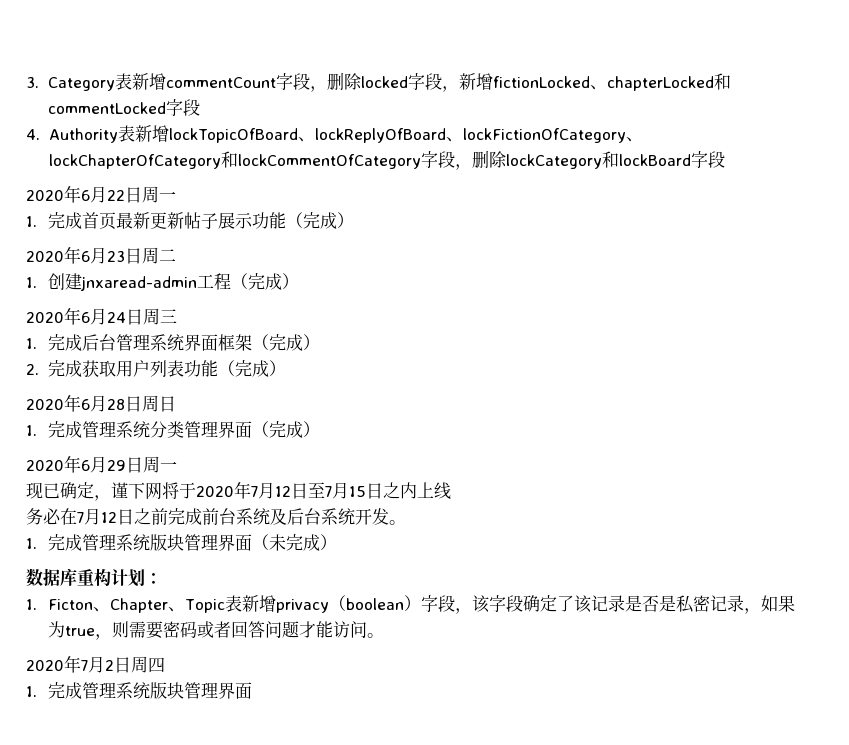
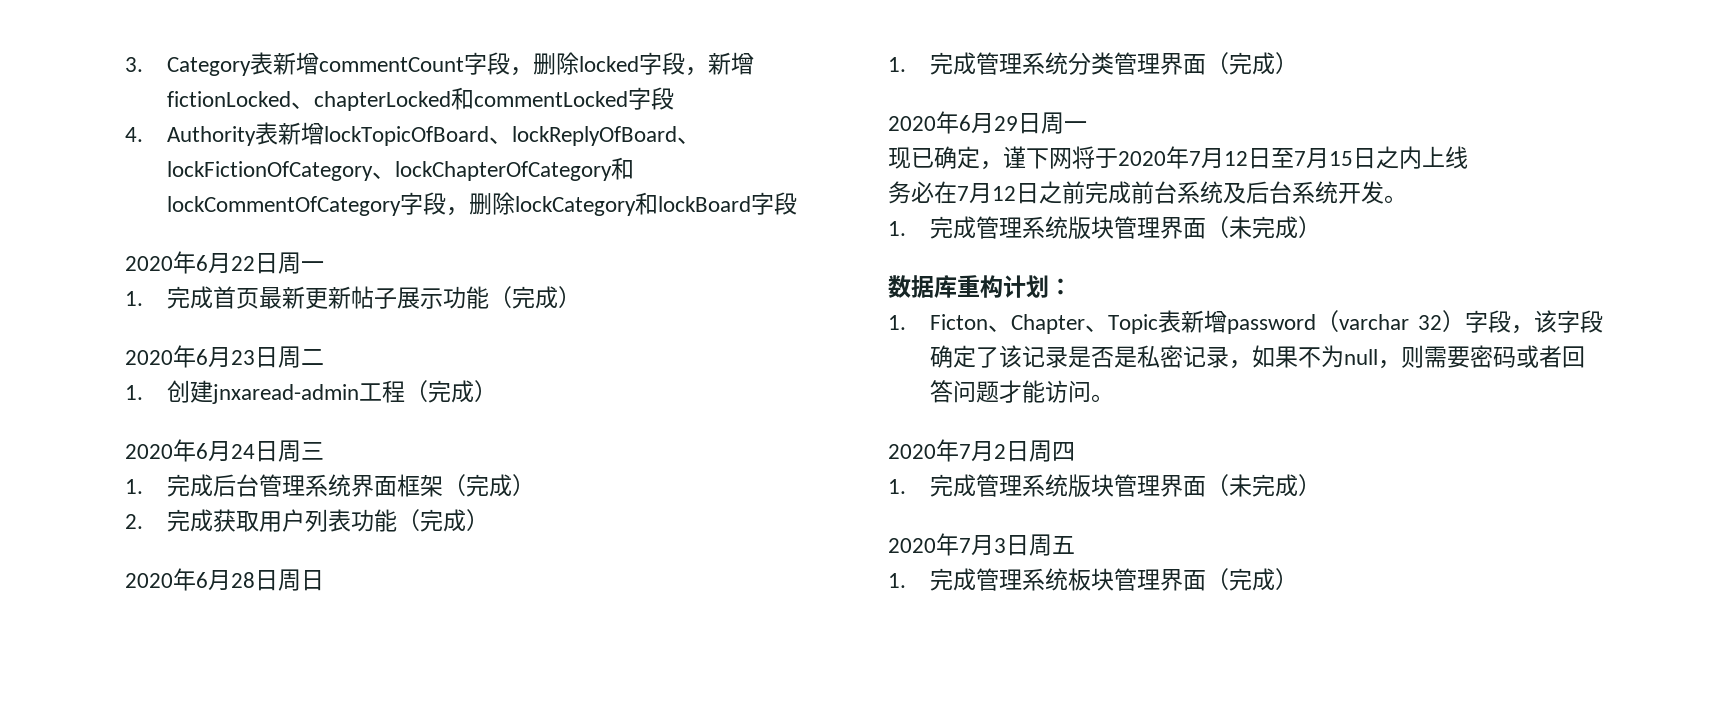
- 1. Ficton、Chapter、Topic表新增privacy（boolean）字段，该字段确定了该记录是否是私密记录，如果为true，则需要密码或者回答问题才能访问。
+ 1. Ficton、Chapter、Topic表新增password（varchar 32）字段，该字段确定了该记录是否是私密记录，如果不为null，则需要密码或者回答问题才能访问。
  2020年7月2日周四
- 1.完成管理系统版块管理界面
+ 1.完成管理系统版块管理界面（未完成）
+ 2020年7月3日周五
+ 1.完成管理系统板块管理界面（完成）

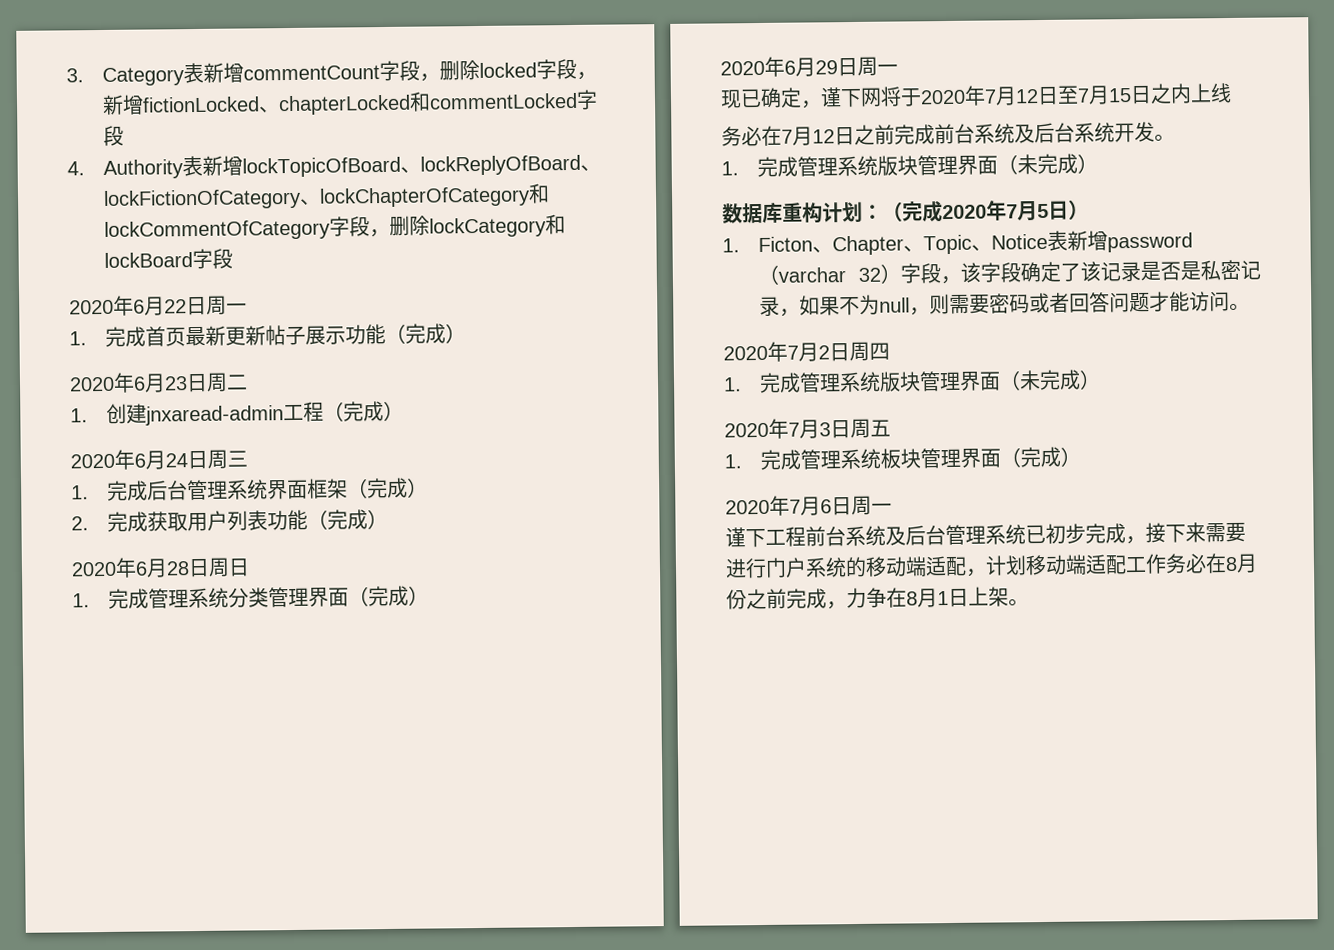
- 数据库重构计划：
+ 数据库重构计划：（完成2020年7月5日）
- 1. Ficton、Chapter、Topic表新增password（varchar 32）字段，该字段确定了该记录是否是私密记录，如果不为null，则需要密码或者回答问题才能访问。
+ 1. Ficton、Chapter、Topic、Notice表新增password（varchar 32）字段，该字段确定了该记录是否是私密记录，如果不为null，则需要密码或者回答问题才能访问。
+ 2020年7月6日周一
+ 谨下工程前台系统及后台管理系统已初步完成，接下来需要进行门户系统的移动端适配，计划移动端适配工作务必在8月份之前完成，力争在8月1日上架。

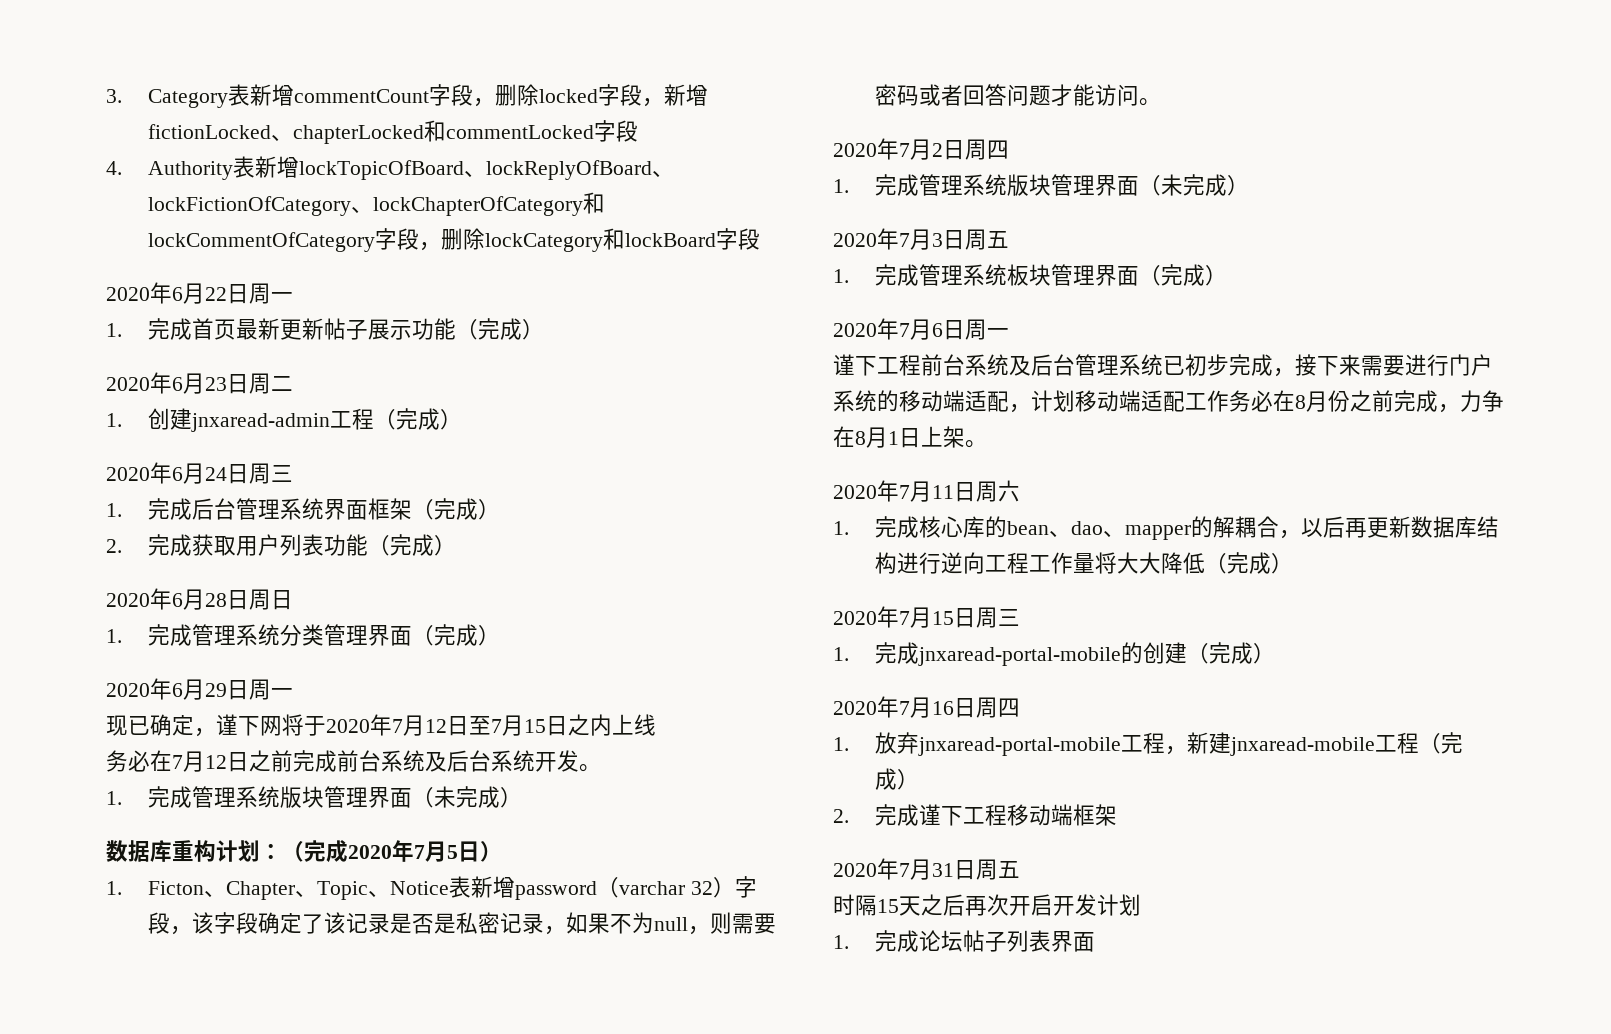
+ 2020年7月11日周六
+ 1.完成核心库的bean、dao、mapper的解耦合，以后再更新数据库结构进行逆向工程工作量将大大降低（完成）
+ 2020年7月15日周三
+ 1.完成jnxaread-portal-mobile的创建（完成）
+ 2020年7月16日周四
+ 1.放弃jnxaread-portal-mobile工程，新建jnxaread-mobile工程（完成）
+ 2.完成谨下工程移动端框架
+ 2020年7月31日周五
+ 时隔15天之后再次开启开发计划
+ 1.完成论坛帖子列表界面

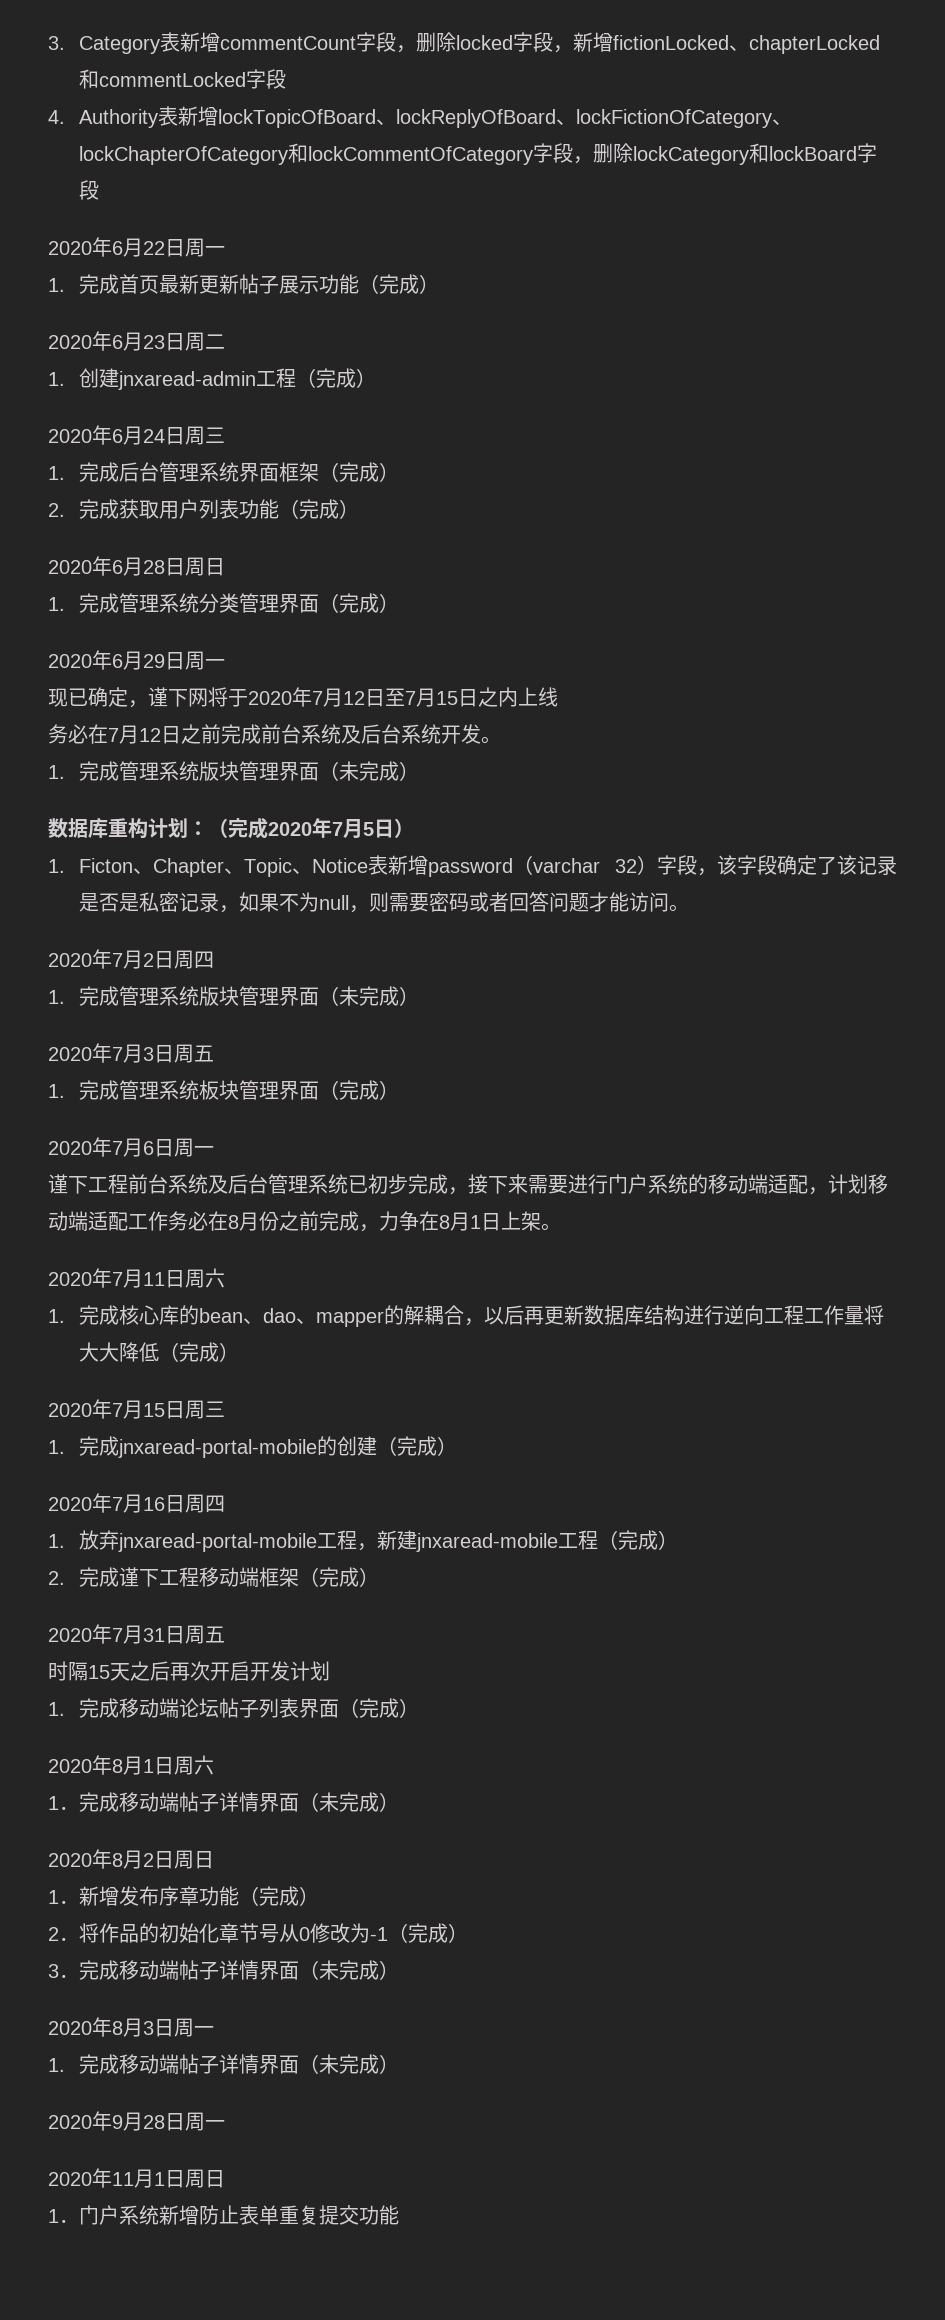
- 2.完成谨下工程移动端框架
+ 2.完成谨下工程移动端框架（完成）
- 1.完成论坛帖子列表界面
+ 1.完成移动端论坛帖子列表界面（完成）
+ 2020年8月1日周六
+ 1．完成移动端帖子详情界面（未完成）
+ 2020年8月2日周日
+ 1．新增发布序章功能（完成）
+ 2．将作品的初始化章节号从0修改为-1（完成）
+ 3．完成移动端帖子详情界面（未完成）
+ 2020年8月3日周一
+ 1.完成移动端帖子详情界面（未完成）
+ 2020年9月28日周一
+ 2020年11月1日周日
+ 1．门户系统新增防止表单重复提交功能

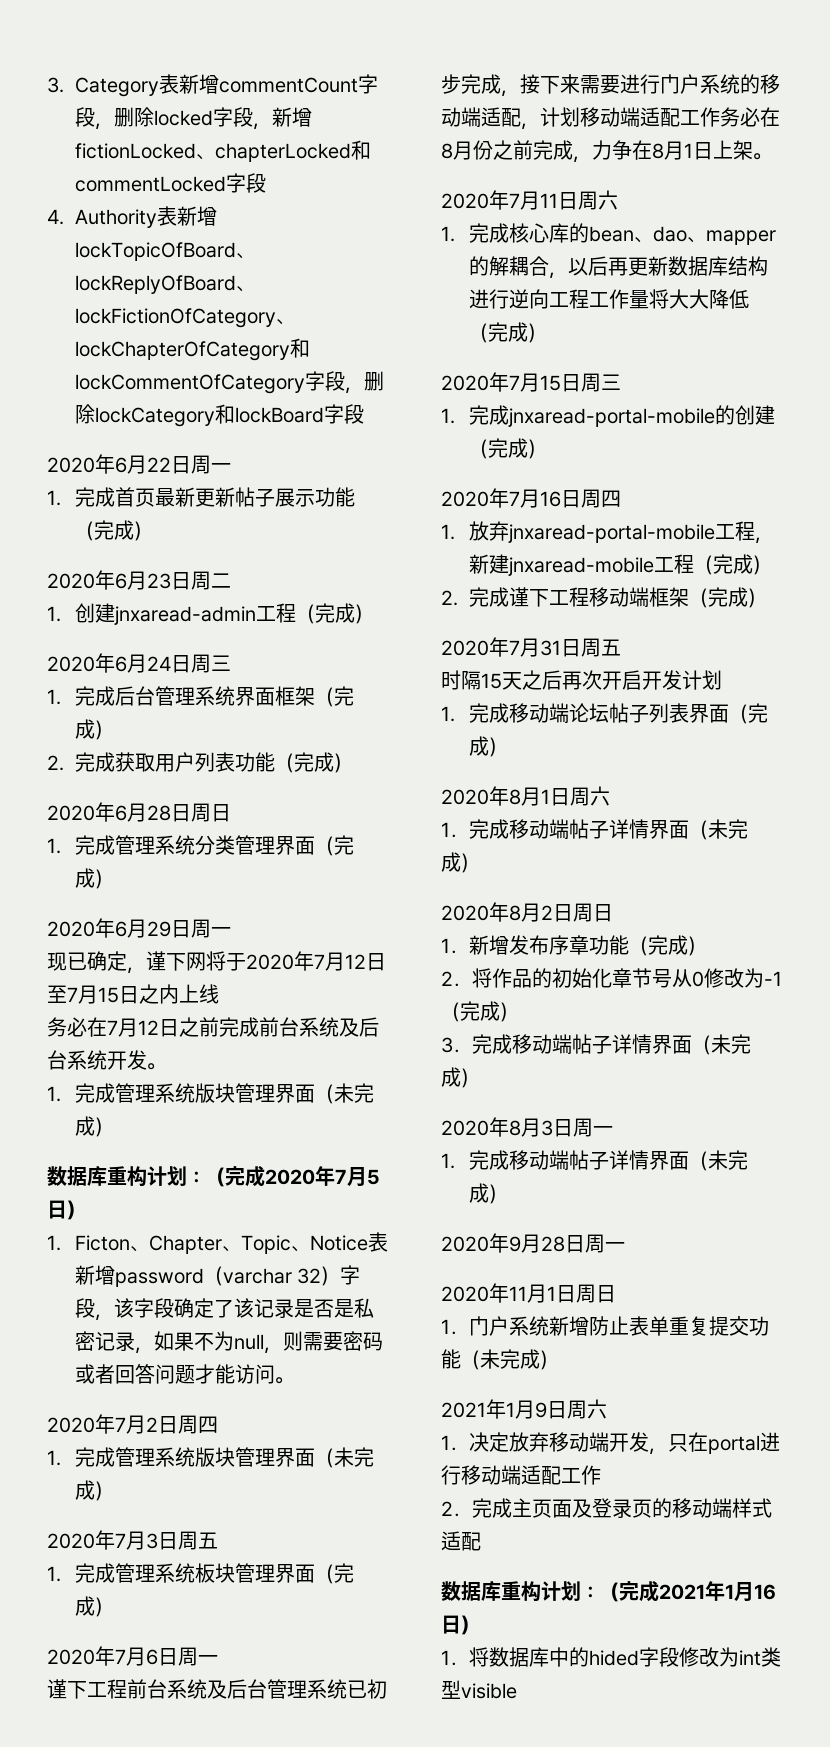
- 1．门户系统新增防止表单重复提交功能
+ 1．门户系统新增防止表单重复提交功能（未完成）
+ 2021年1月9日周六
+ 1．决定放弃移动端开发，只在portal进行移动端适配工作
+ 2．完成主页面及登录页的移动端样式适配
+ 数据库重构计划：（完成2021年1月16日）
+ 1．将数据库中的hided字段修改为int类型visible

